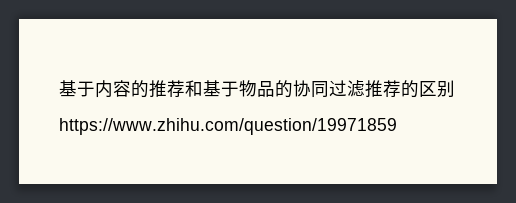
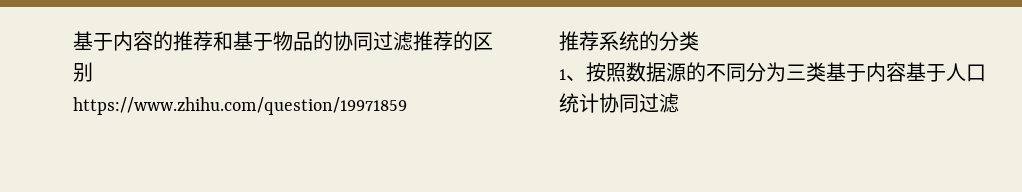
+ 推荐系统的分类
+ 1、按照数据源的不同分为三类基于内容基于人口统计协同过滤

